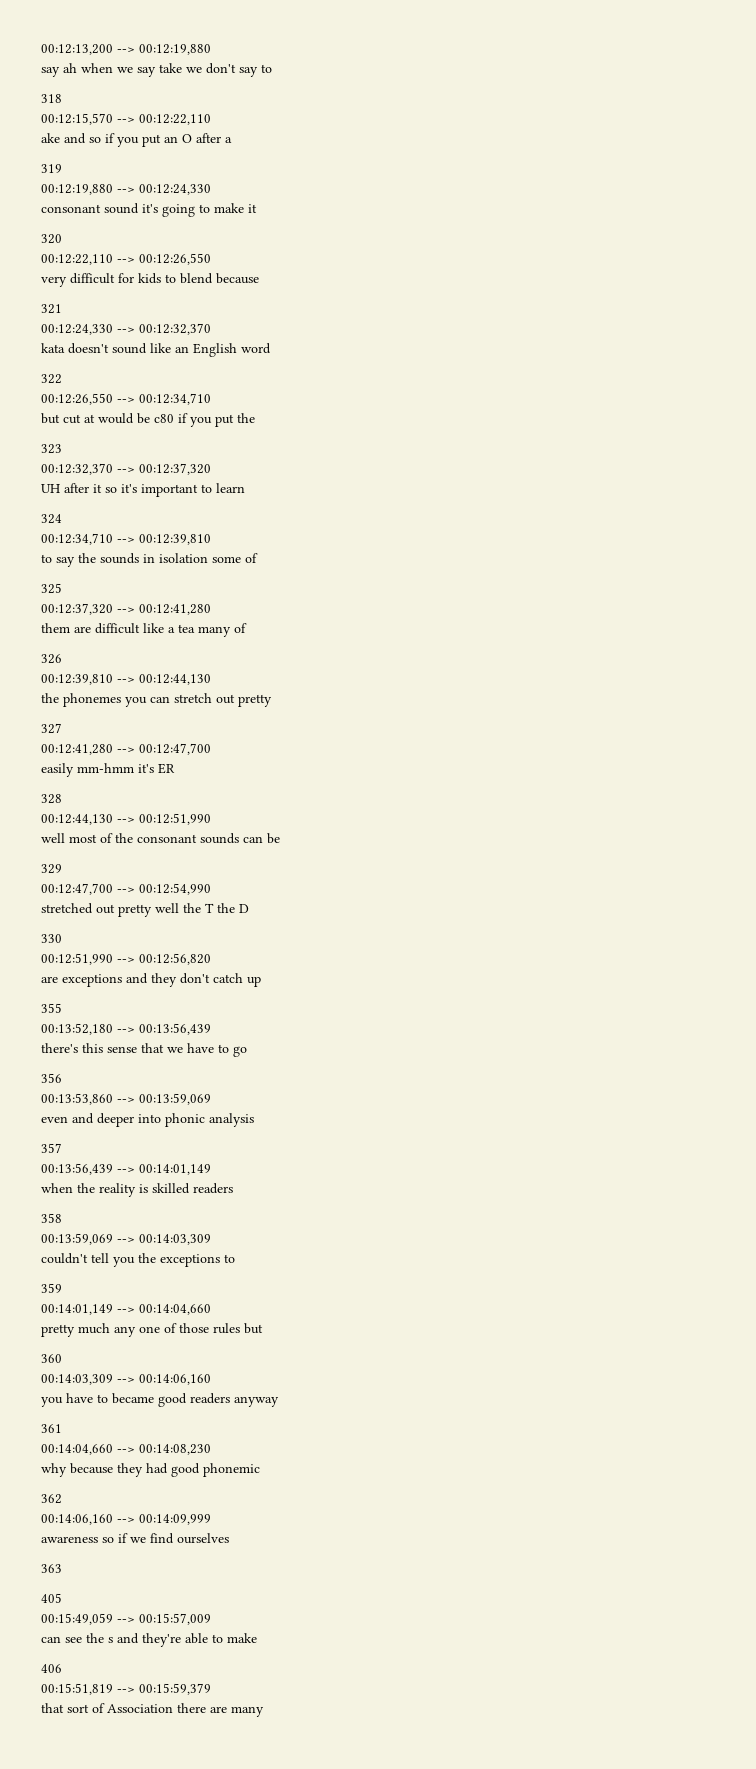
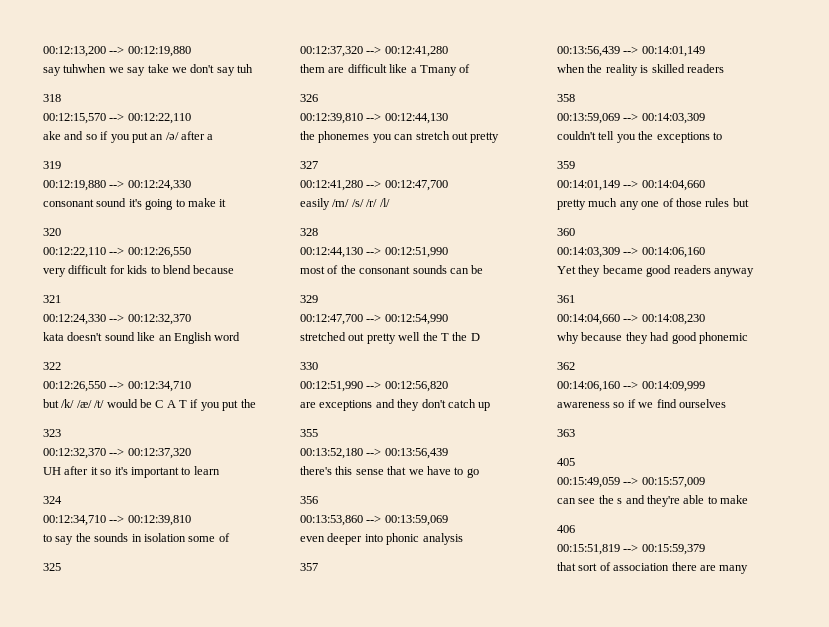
- say ah when we say take we don't say to
+ say tuhwhen we say take we don't say tuh
- ake and so if you put an O after a
+ ake and so if you put an /ə/ after a
- but cut at would be c80 if you put the
+ but /k/ /æ/ /t/ would be C A T if you put the
- them are difficult like a tea many of
+ them are difficult like a Tmany of
- easily mm-hmm it's ER
+ easily /m/ /s/ /r/ /l/
- well most of the consonant sounds can be
+ most of the consonant sounds can be
- even and deeper into phonic analysis
+ even deeper into phonic analysis
- you have to became good readers anyway
+ Yet they became good readers anyway
- that sort of Association there are many
+ that sort of association there are many

